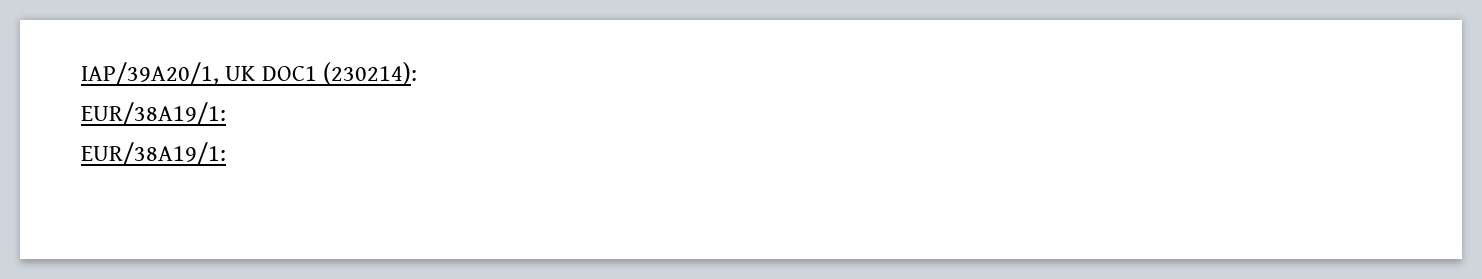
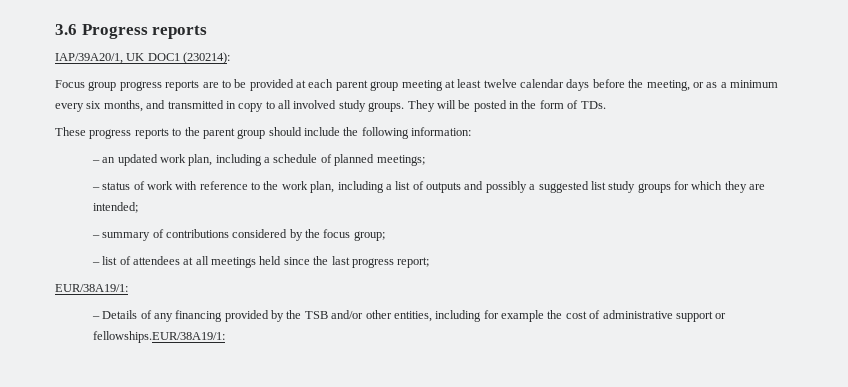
+ 3.6 Progress reports
  IAP/39A20/1, UK DOC1 (230214):
+ Focus group progress reports are to be provided at each parent group meeting at least twelve calendar days before the meeting, or as a minimum every six months, and transmitted in copy to all involved study groups. They will be posted in the form of TDs.
+ These progress reports to the parent group should include the following information:
+ – an updated work plan, including a schedule of planned meetings;
+ – status of work with reference to the work plan, including a list of outputs and possibly a suggested list study groups for which they are intended;
+ – summary of contributions considered by the focus group;
+ – list of attendees at all meetings held since the last progress report;
  EUR/38A19/1:
- EUR/38A19/1:
+ – Details of any financing provided by the TSB and/or other entities, including for example the cost of administrative support or fellowships.EUR/38A19/1:

